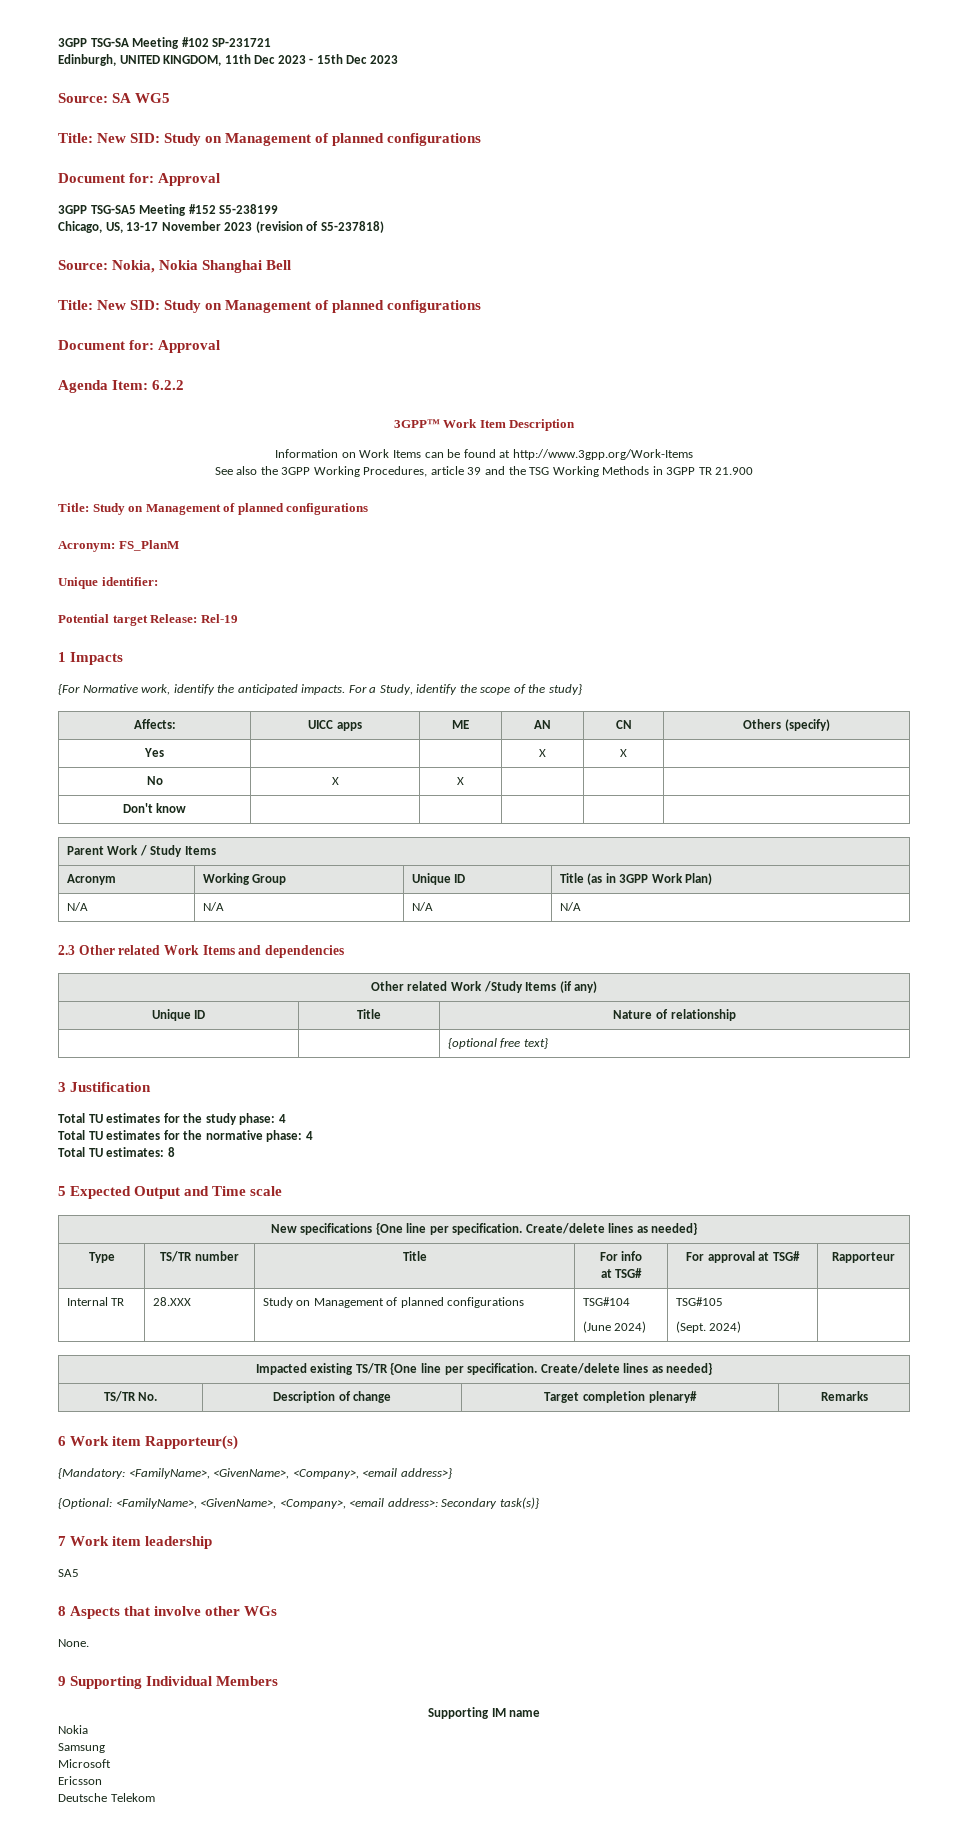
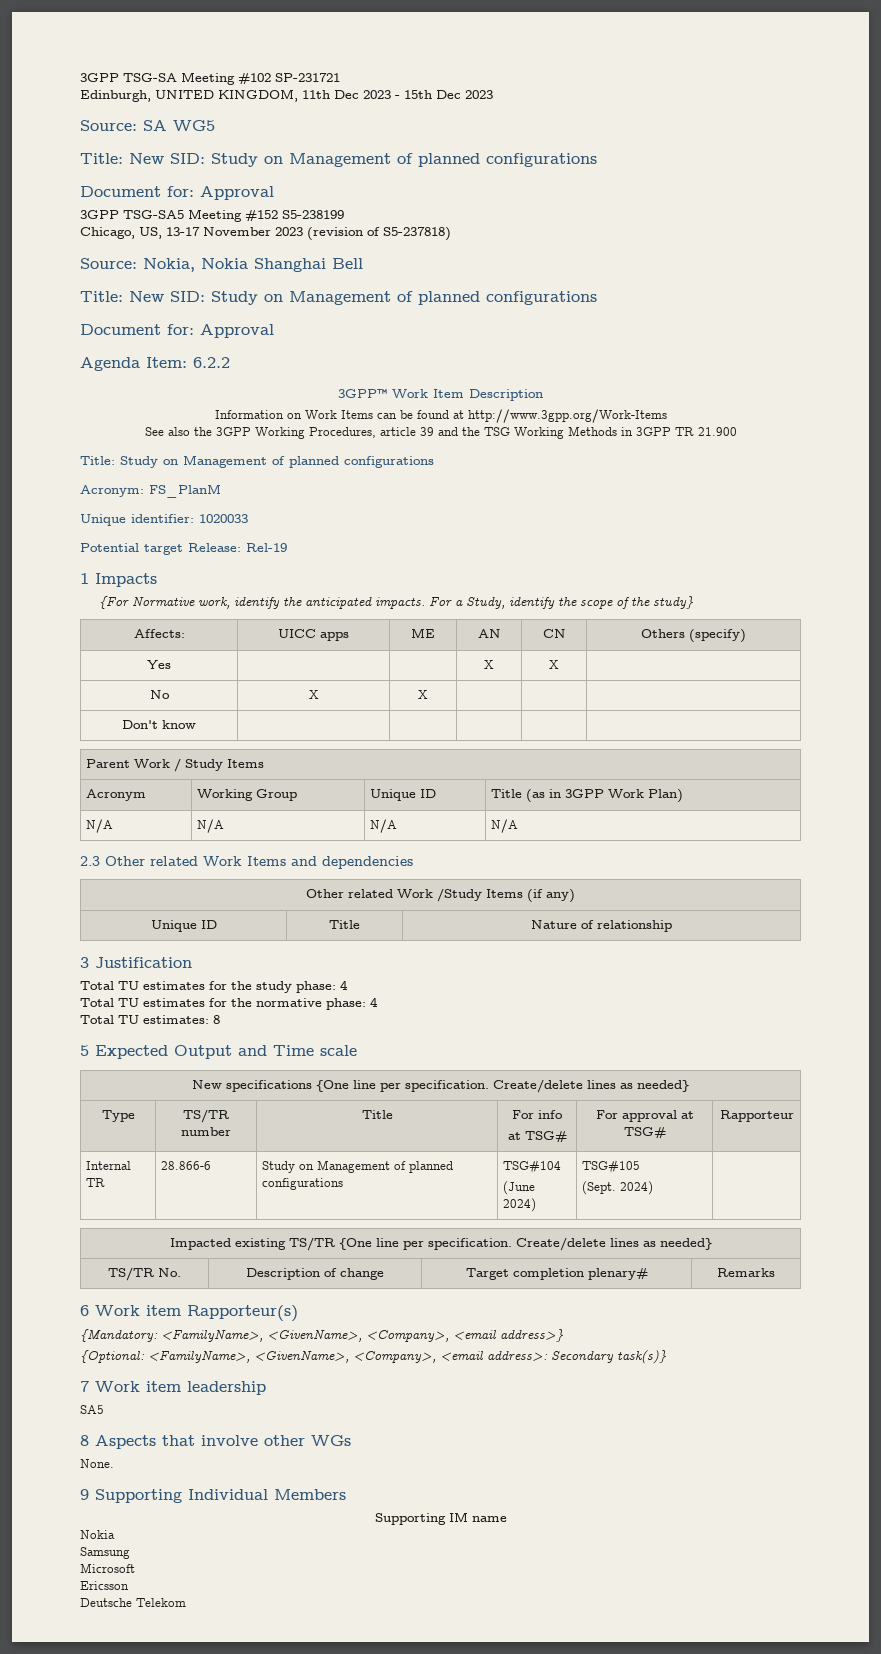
- Unique identifier:
+ Unique identifier: 1020033
- | | {optional free text}
- Internal TR | 28.XXX | Study on Management of planned configurations | TSG#104
+ Internal TR | 28.866-6 | Study on Management of planned configurations | TSG#104

